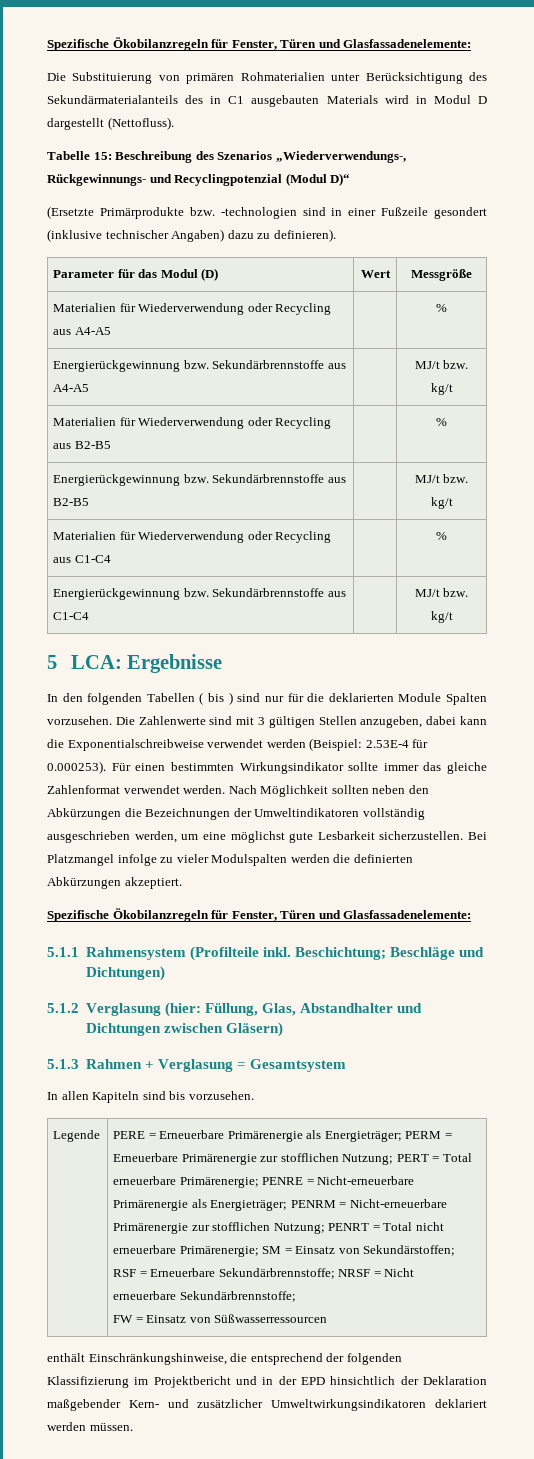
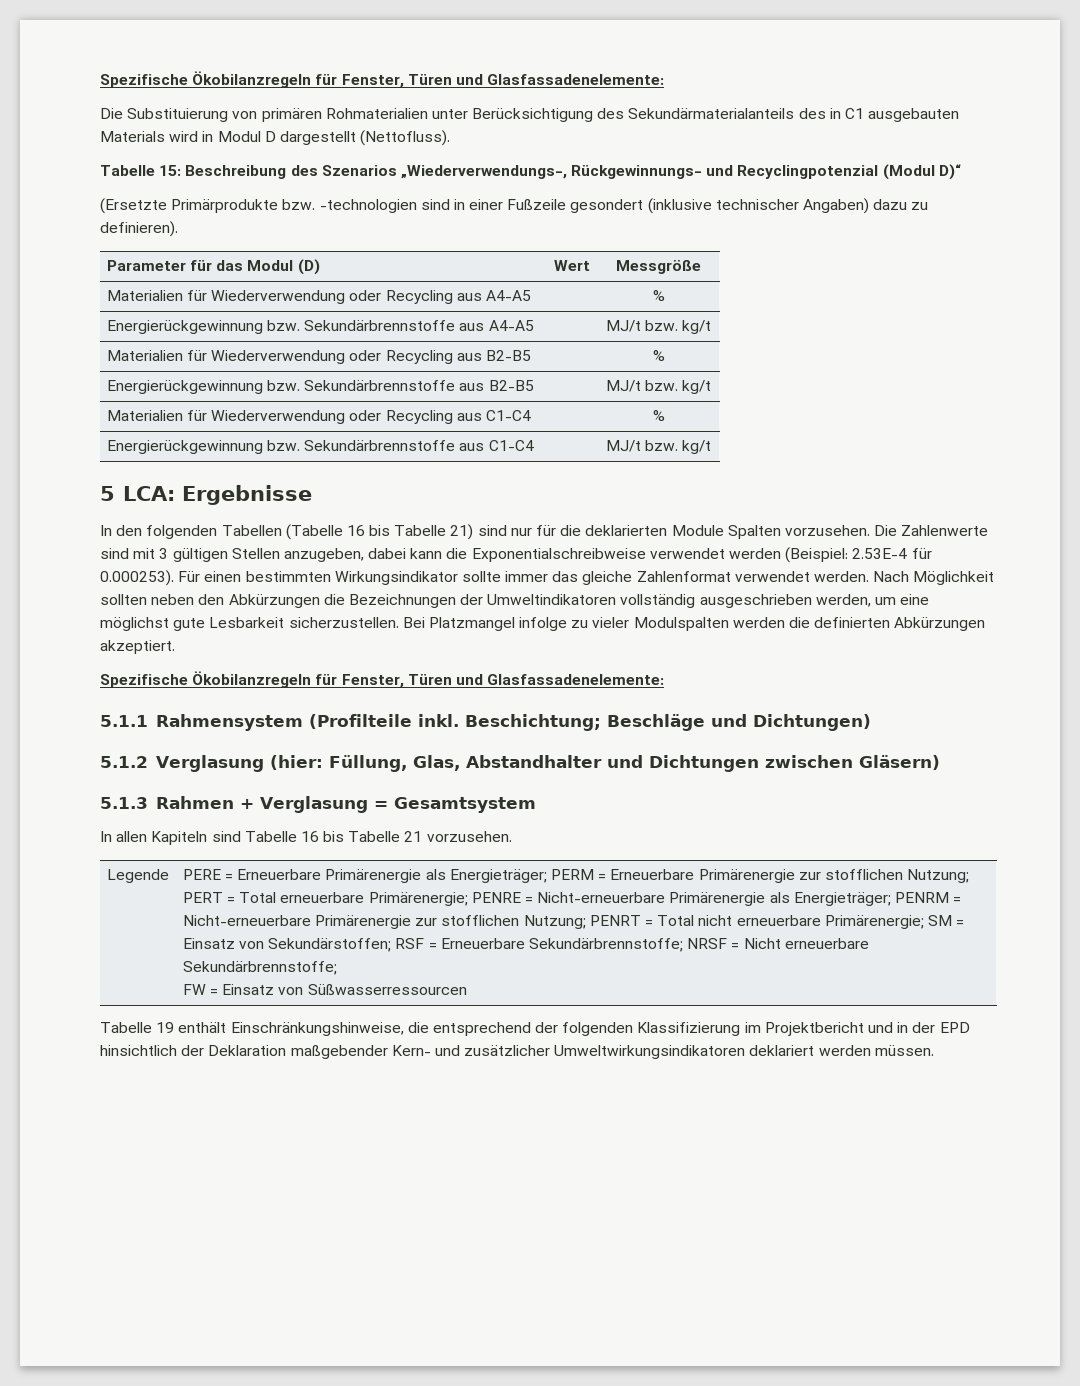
- In den folgenden Tabellen ( bis ) sind nur für die deklarierten Module Spalten vorzusehen.
+ In den folgenden Tabellen (Tabelle 16 bis Tabelle 21) sind nur für die deklarierten Module Spalten vorzusehen.
- In allen Kapiteln sind bis vorzusehen.
+ In allen Kapiteln sind Tabelle 16 bis Tabelle 21 vorzusehen.
- enthält Einschränkungshinweise, die entsprechend der folgenden Klassifizierung im Projektbericht und in der EPD hinsichtlich der Deklaration maßgebender Kern- und zusätzlicher Umweltwirkungsindikatoren deklariert werden müssen.
+ Tabelle 19 enthält Einschränkungshinweise, die entsprechend der folgenden Klassifizierung im Projektbericht und in der EPD hinsichtlich der Deklaration maßgebender Kern- und zusätzlicher Umweltwirkungsindikatoren deklariert werden müssen.

